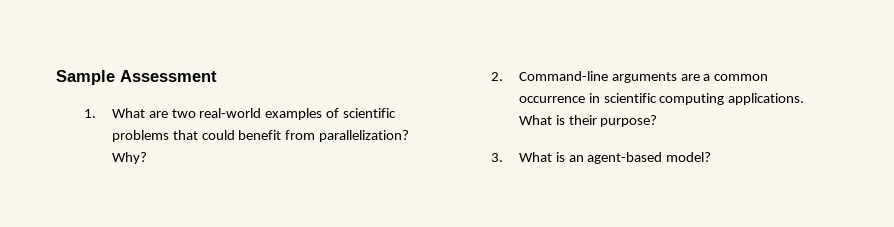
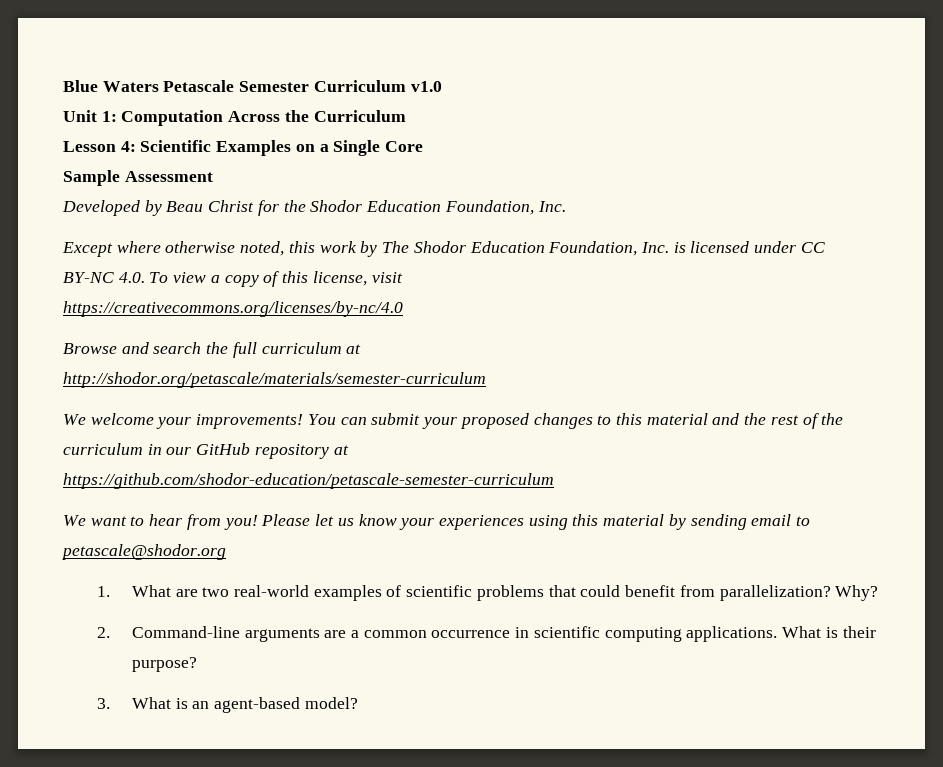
+ Blue Waters Petascale Semester Curriculum v1.0
+ Unit 1: Computation Across the Curriculum
+ Lesson 4: Scientific Examples on a Single Core
  Sample Assessment
+ Developed by Beau Christ for the Shodor Education Foundation, Inc.
+ Except where otherwise noted, this work by The Shodor Education Foundation, Inc. is licensed under CC BY-NC 4.0. To view a copy of this license, visit
+ https://creativecommons.org/licenses/by-nc/4.0
+ Browse and search the full curriculum at
+ http://shodor.org/petascale/materials/semester-curriculum
+ We welcome your improvements! You can submit your proposed changes to this material and the rest of the curriculum in our GitHub repository at
+ https://github.com/shodor-education/petascale-semester-curriculum
+ We want to hear from you! Please let us know your experiences using this material by sending email to petascale@shodor.org

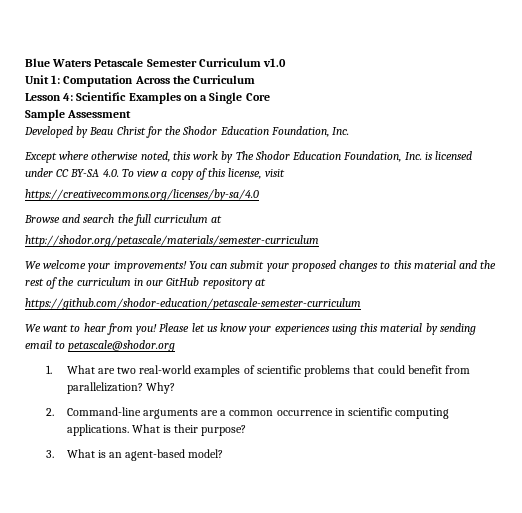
- Except where otherwise noted, this work by The Shodor Education Foundation, Inc. is licensed under CC BY-NC 4.0. To view a copy of this license, visit
+ Except where otherwise noted, this work by The Shodor Education Foundation, Inc. is licensed under CC BY-SA 4.0. To view a copy of this license, visit
- https://creativecommons.org/licenses/by-nc/4.0
+ https://creativecommons.org/licenses/by-sa/4.0

